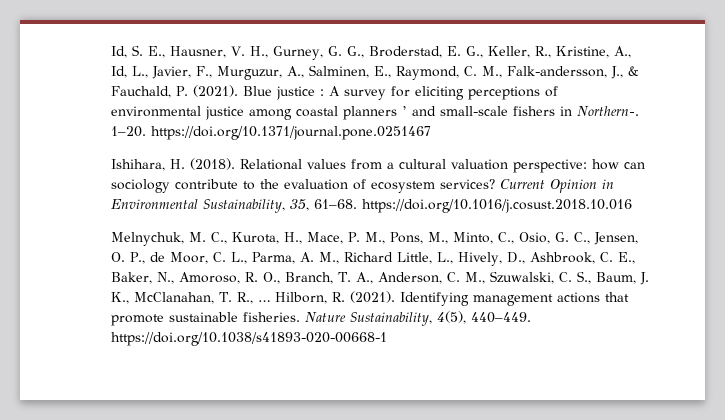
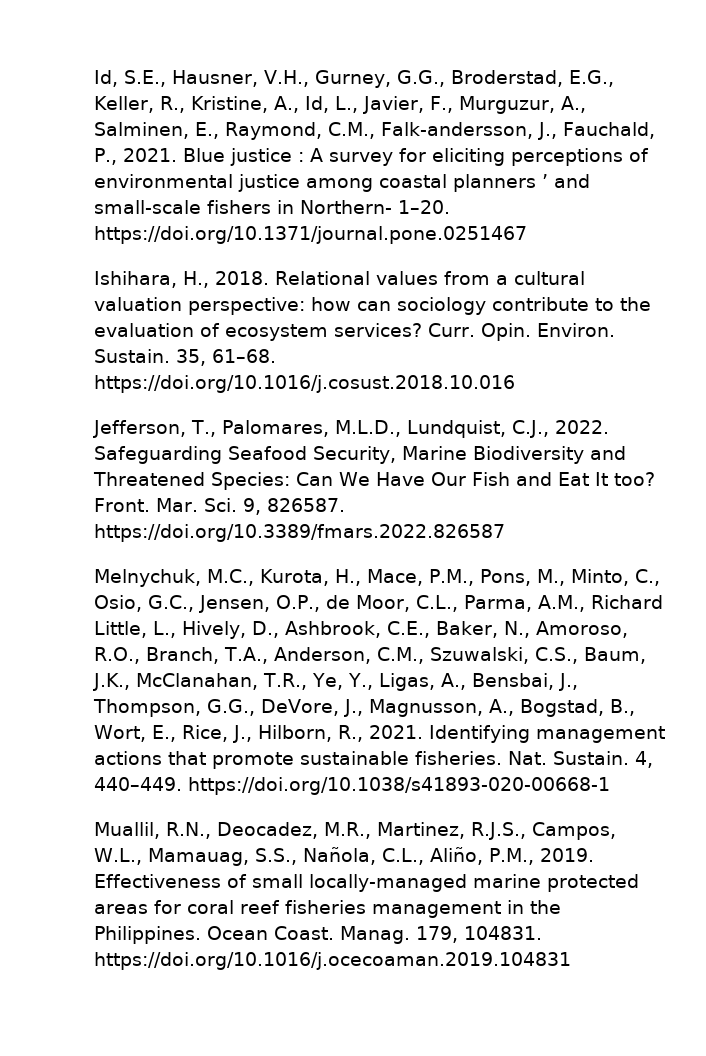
- Id, S. E., Hausner, V. H., Gurney, G. G., Broderstad, E. G., Keller, R., Kristine, A., Id, L., Javier, F., Murguzur, A., Salminen, E., Raymond, C. M., Falk-andersson, J., & Fauchald, P. (2021).
+ Id, S.E., Hausner, V.H., Gurney, G.G., Broderstad, E.G., Keller, R., Kristine, A., Id, L., Javier, F., Murguzur, A., Salminen, E., Raymond, C.M., Falk-andersson, J., Fauchald, P., 2021.
- Blue justice : A survey for eliciting perceptions of environmental justice among coastal planners ’ and small-scale fishers in Northern-. 1–20. https://doi.org/10.1371/journal.pone.0251467
+ Blue justice : A survey for eliciting perceptions of environmental justice among coastal planners ’ and small-scale fishers in Northern- 1–20. https://doi.org/10.1371/journal.pone.0251467
- Ishihara, H. (2018).
+ Ishihara, H., 2018.
- Current Opinion in Environmental Sustainability, 35, 61–68. https://doi.org/10.1016/j.cosust.2018.10.016
+ Curr. Opin. Environ. Sustain. 35, 61–68. https://doi.org/10.1016/j.cosust.2018.10.016
+ Jefferson, T., Palomares, M.L.D., Lundquist, C.J., 2022. Safeguarding Seafood Security, Marine Biodiversity and Threatened Species: Can We Have Our Fish and Eat It too? Front. Mar. Sci. 9, 826587. https://doi.org/10.3389/fmars.2022.826587
- Melnychuk, M. C., Kurota, H., Mace, P. M., Pons, M., Minto, C., Osio, G. C., Jensen, O. P., de Moor, C. L., Parma, A. M., Richard Little, L., Hively, D., Ashbrook, C. E., Baker, N., Amoroso, R. O., Branch, T. A., Anderson, C. M., Szuwalski, C. S., Baum, J. K., McClanahan, T. R., … Hilborn, R. (2021).
+ Melnychuk, M.C., Kurota, H., Mace, P.M., Pons, M., Minto, C., Osio, G.C., Jensen, O.P., de Moor, C.L., Parma, A.M., Richard Little, L., Hively, D., Ashbrook, C.E., Baker, N., Amoroso, R.O., Branch, T.A., Anderson, C.M., Szuwalski, C.S., Baum, J.K., McClanahan, T.R., Ye, Y., Ligas, A., Bensbai, J., Thompson, G.G., DeVore, J., Magnusson, A., Bogstad, B., Wort, E., Rice, J., Hilborn, R., 2021.
- Nature Sustainability, 4(5), 440–449. https://doi.org/10.1038/s41893-020-00668-1
+ Nat. Sustain. 4, 440–449. https://doi.org/10.1038/s41893-020-00668-1
+ Muallil, R.N., Deocadez, M.R., Martinez, R.J.S., Campos, W.L., Mamauag, S.S., Nañola, C.L., Aliño, P.M., 2019. Effectiveness of small locally-managed marine protected areas for coral reef fisheries management in the Philippines. Ocean Coast. Manag. 179, 104831. https://doi.org/10.1016/j.ocecoaman.2019.104831

